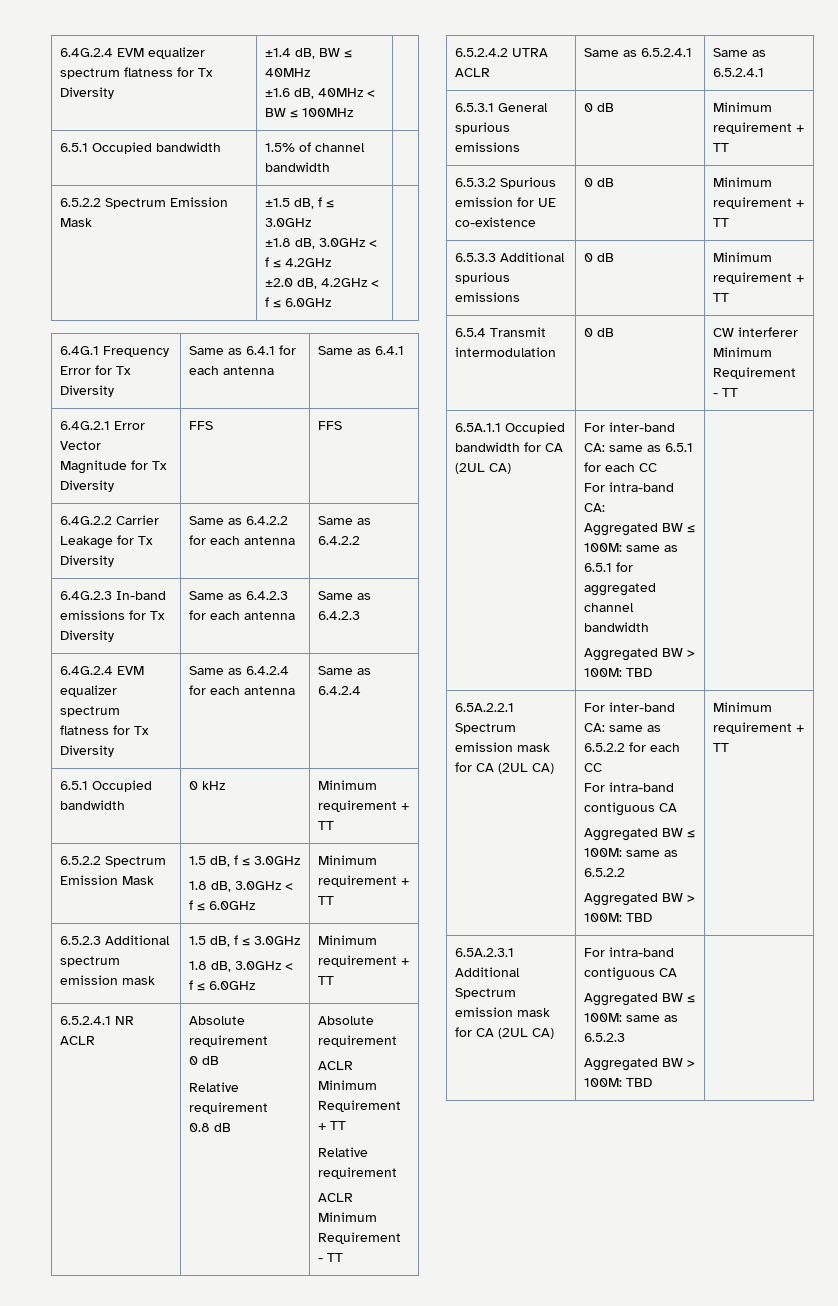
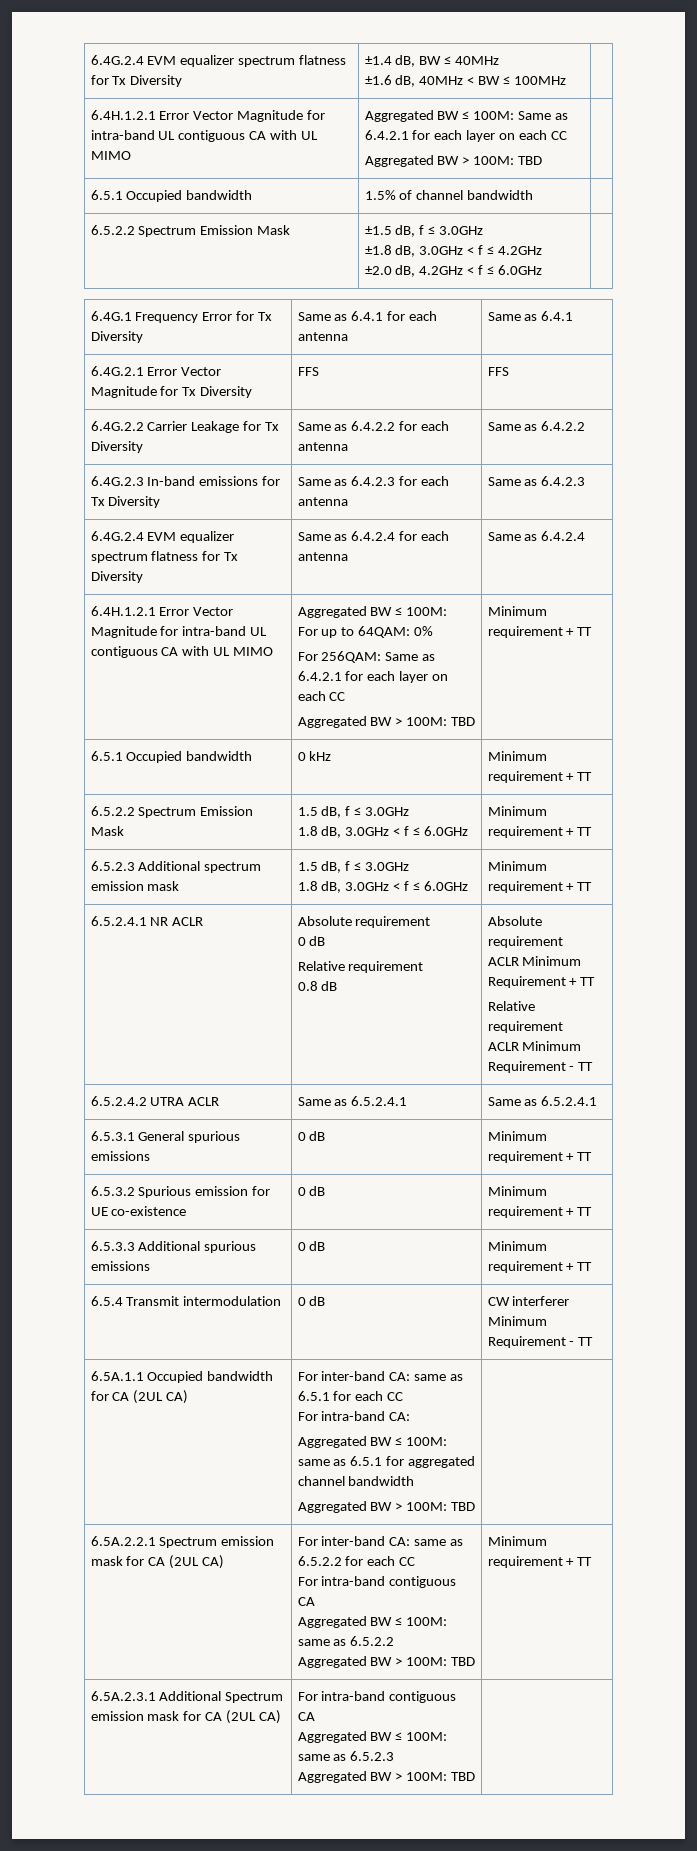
+ 6.4H.1.2.1 Error Vector Magnitude for intra-band UL contiguous CA with UL MIMO | Aggregated BW ≤ 100M: Same as 6.4.2.1 for each layer on each CC
+ Aggregated BW > 100M: TBD |
  6.4G.2.4 EVM equalizer spectrum flatness for Tx Diversity | Same as 6.4.2.4 for each antenna | Same as 6.4.2.4
+ 6.4H.1.2.1 Error Vector Magnitude for intra-band UL contiguous CA with UL MIMO | Aggregated BW ≤ 100M:
+ For up to 64QAM: 0%
+ For 256QAM: Same as 6.4.2.1 for each layer on each CC
+ Aggregated BW > 100M: TBD | Minimum requirement + TT

